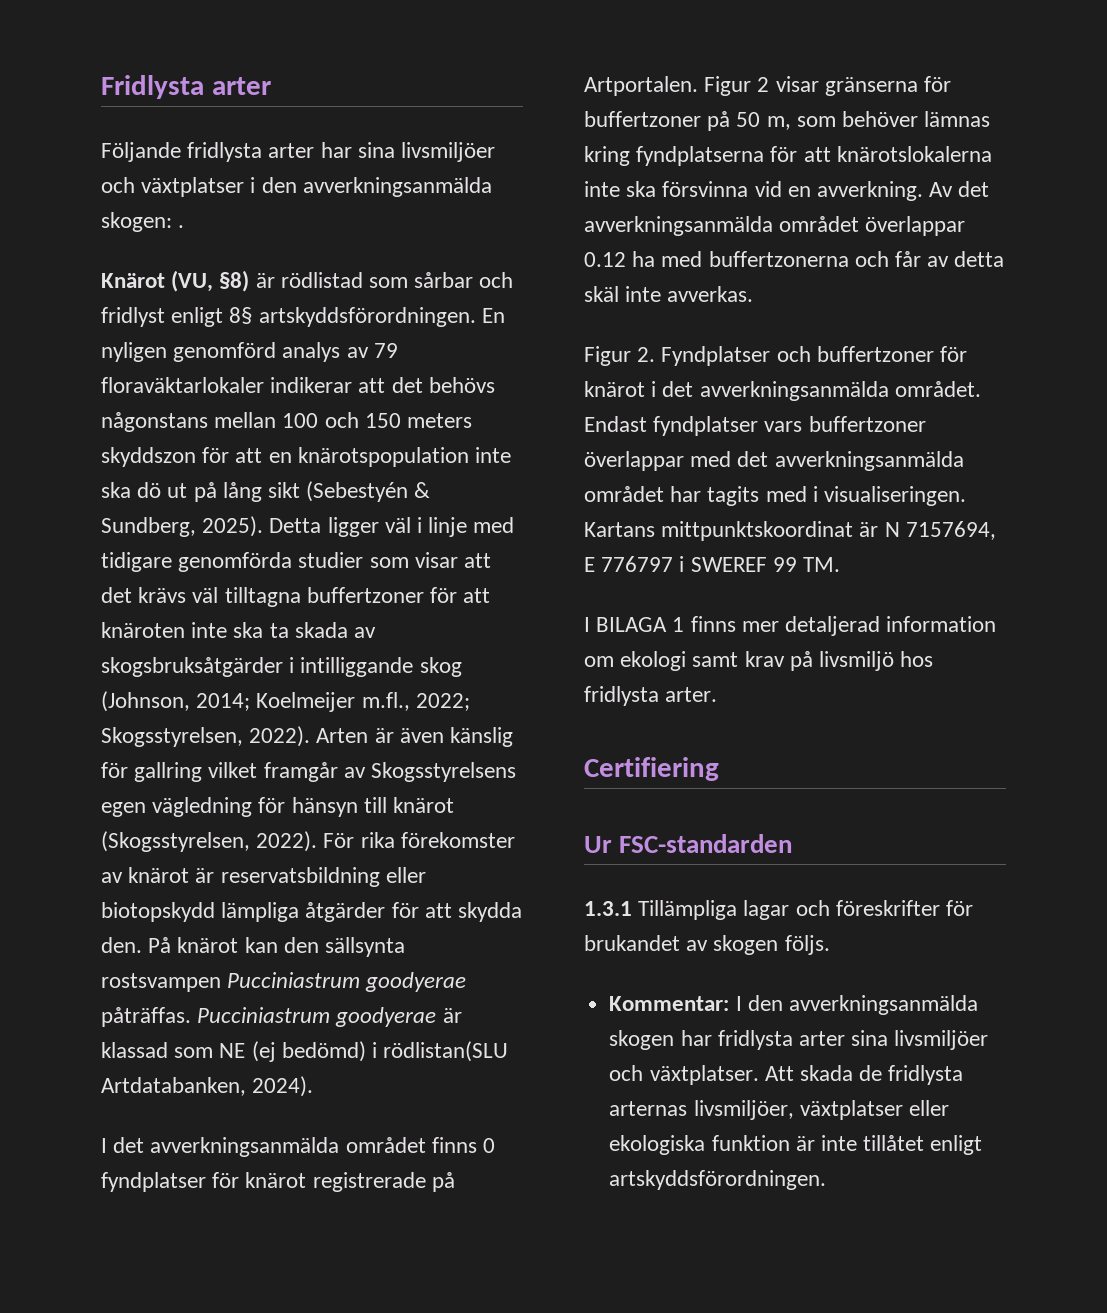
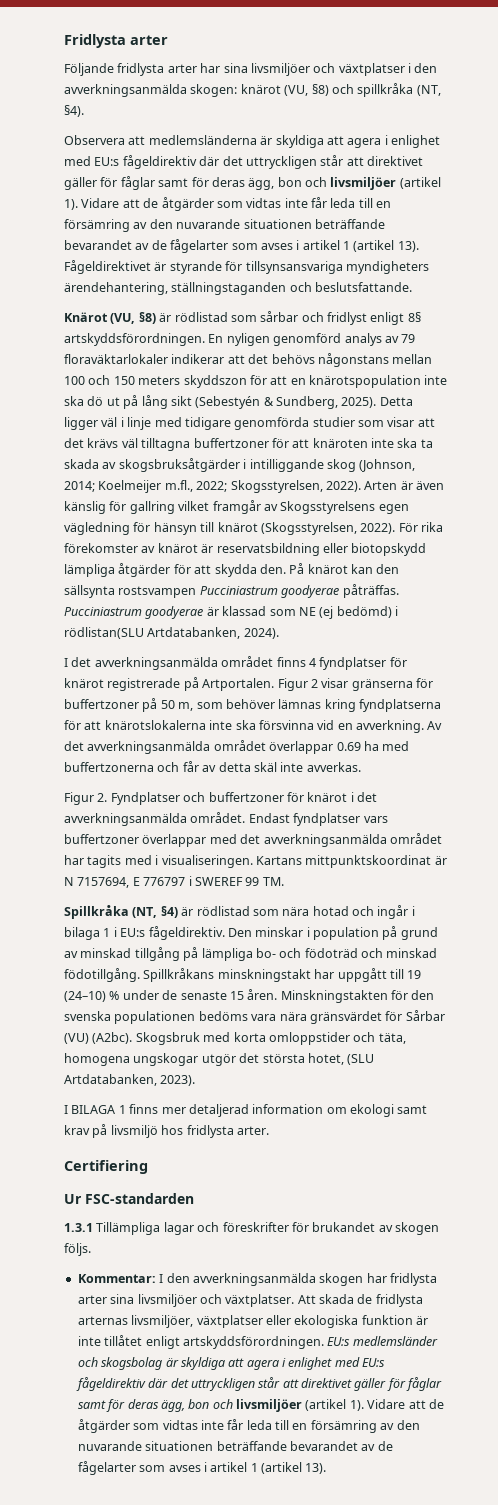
- Följande fridlysta arter har sina livsmiljöer och växtplatser i den avverkningsanmälda skogen: .
+ Följande fridlysta arter har sina livsmiljöer och växtplatser i den avverkningsanmälda skogen: knärot (VU, §8) och spillkråka (NT, §4).
+ Observera att medlemsländerna är skyldiga att agera i enlighet med EU:s fågeldirektiv där det uttryckligen står att direktivet gäller för fåglar samt för deras ägg, bon och livsmiljöer (artikel 1). Vidare att de åtgärder som vidtas inte får leda till en försämring av den nuvarande situationen beträffande bevarandet av de fågelarter som avses i artikel 1 (artikel 13). Fågeldirektivet är styrande för tillsynsansvariga myndigheters ärendehantering, ställningstaganden och beslutsfattande.
- I det avverkningsanmälda området finns 0 fyndplatser för knärot registrerade på Artportalen.
+ I det avverkningsanmälda området finns 4 fyndplatser för knärot registrerade på Artportalen.
- Av det avverkningsanmälda området överlappar 0.12 ha med buffertzonerna och får av detta skäl inte avverkas.
+ Av det avverkningsanmälda området överlappar 0.69 ha med buffertzonerna och får av detta skäl inte avverkas.
+ Spillkråka (NT, §4) är rödlistad som nära hotad och ingår i bilaga 1 i EU:s fågeldirektiv. Den minskar i population på grund av minskad tillgång på lämpliga bo- och födoträd och minskad födotillgång. Spillkråkans minskningstakt har uppgått till 19 (24–10) % under de senaste 15 åren. Minskningstakten för den svenska populationen bedöms vara nära gränsvärdet för Sårbar (VU) (A2bc). Skogsbruk med korta omloppstider och täta, homogena ungskogar utgör det största hotet, (SLU Artdatabanken, 2023).
+ EU:s medlemsländer och skogsbolag är skyldiga att agera i enlighet med EU:s fågeldirektiv där det uttryckligen står att direktivet gäller för fåglar samt för deras ägg, bon och livsmiljöer (artikel 1). Vidare att de åtgärder som vidtas inte får leda till en försämring av den nuvarande situationen beträffande bevarandet av de fågelarter som avses i artikel 1 (artikel 13).

